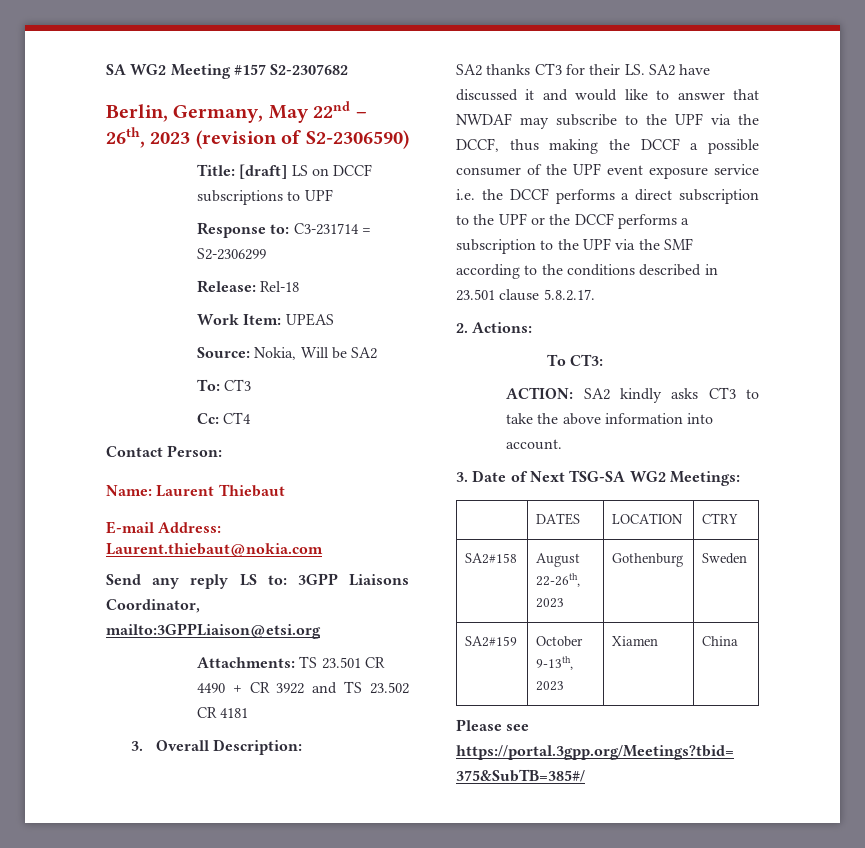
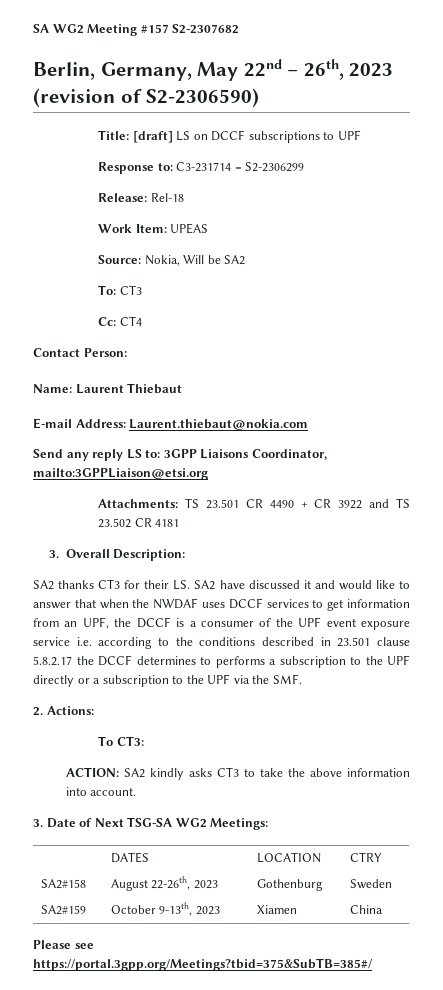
- SA2 thanks CT3 for their LS. SA2 have discussed it and would like to answer that NWDAF may subscribe to the UPF via the DCCF, thus making the DCCF a possible consumer of the UPF event exposure service i.e. the DCCF performs a direct subscription to the UPF or the DCCF performs a subscription to the UPF via the SMF according to the conditions described in 23.501 clause 5.8.2.17.
+ SA2 thanks CT3 for their LS. SA2 have discussed it and would like to answer that when the NWDAF uses DCCF services to get information from an UPF, the DCCF is a consumer of the UPF event exposure service i.e. according to the conditions described in 23.501 clause 5.8.2.17 the DCCF determines to performs a subscription to the UPF directly or a subscription to the UPF via the SMF.

